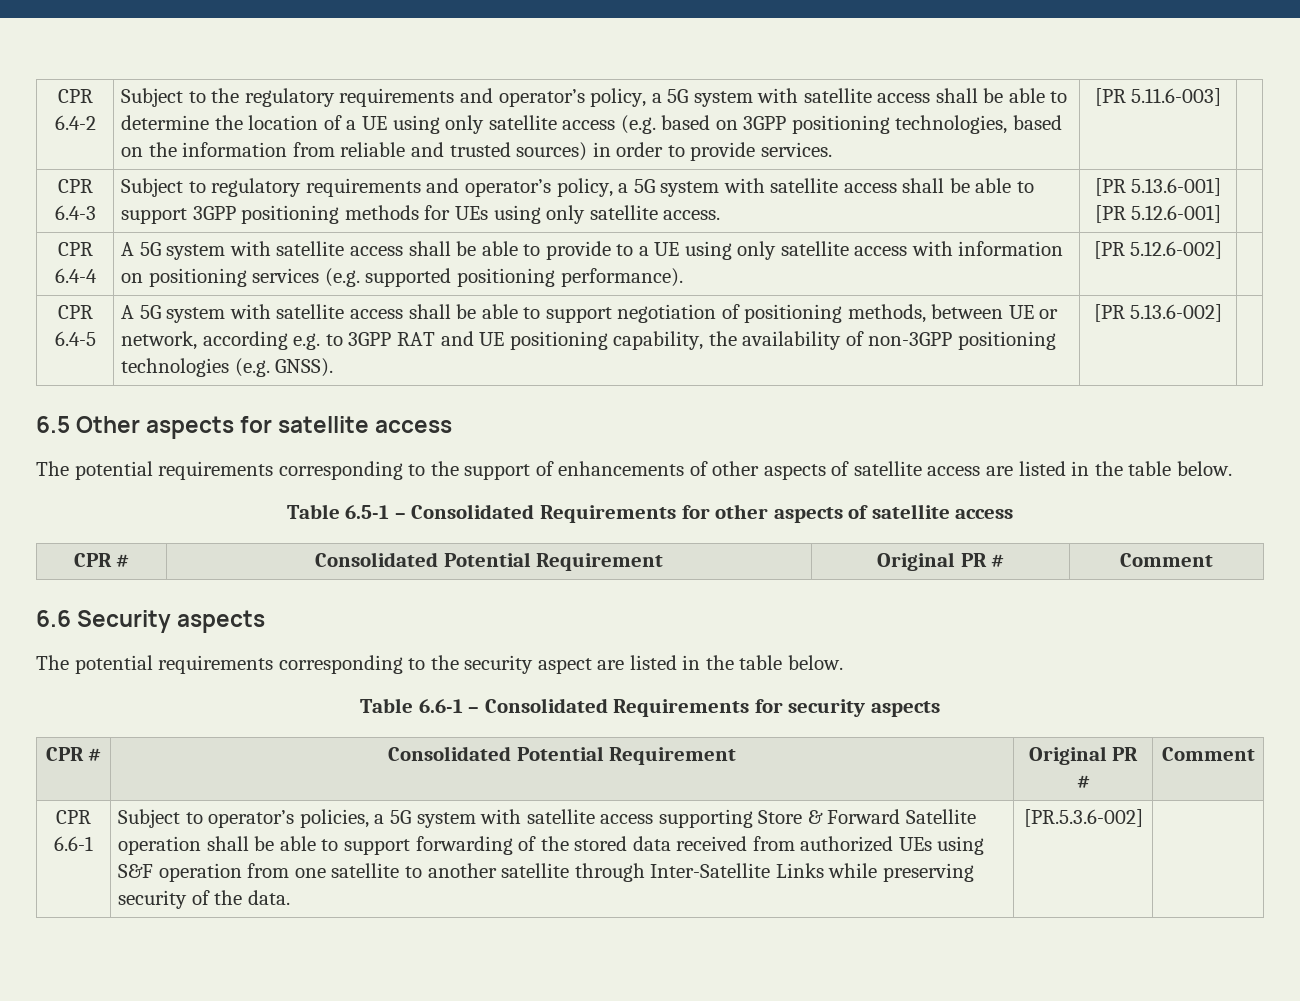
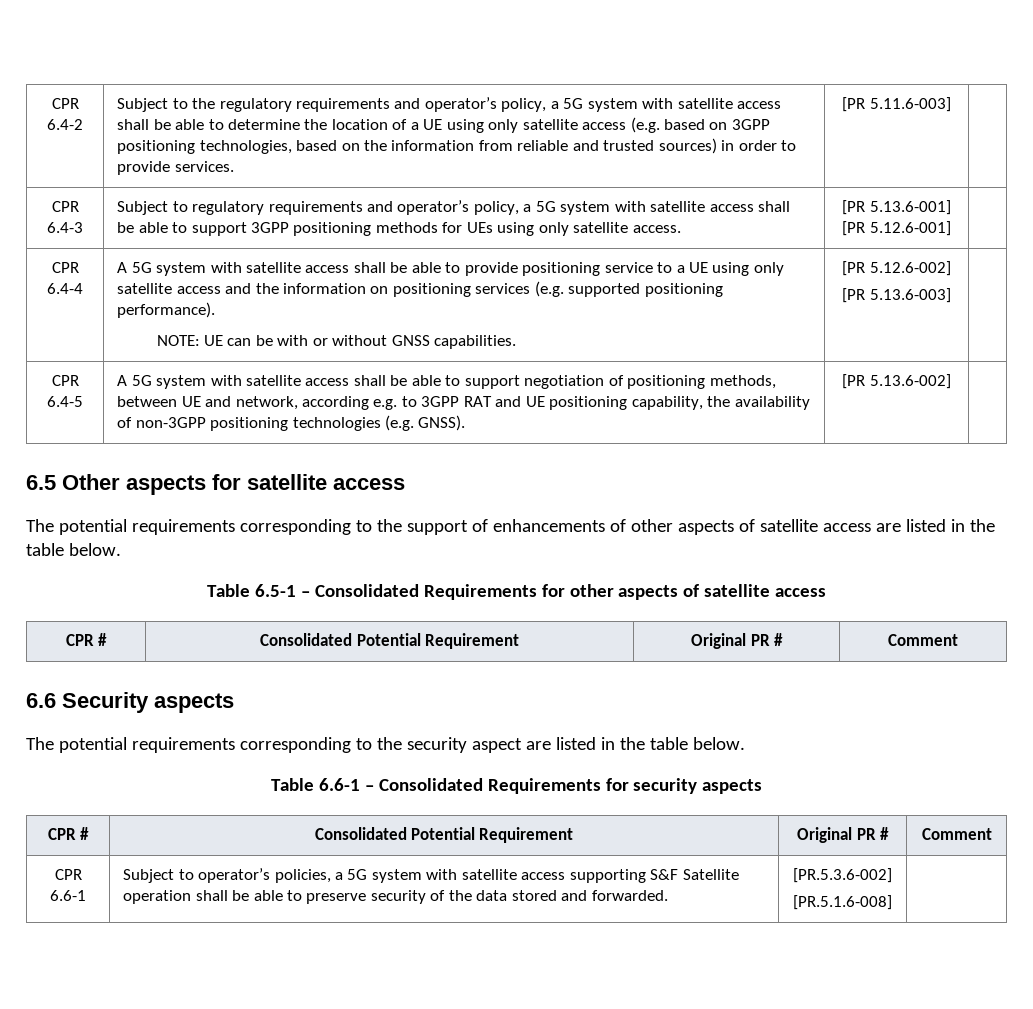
- A 5G system with satellite access shall be able to provide to a UE using only satellite access with information on positioning services (e.g. supported positioning performance).
+ A 5G system with satellite access shall be able to provide positioning service to a UE using only satellite access and the information on positioning services (e.g. supported positioning performance).
+ NOTE: UE can be with or without GNSS capabilities.
+ [PR 5.13.6-003]
- CPR 6.4-5 | A 5G system with satellite access shall be able to support negotiation of positioning methods, between UE or network, according e.g. to 3GPP RAT and UE positioning capability, the availability of non-3GPP positioning technologies (e.g. GNSS). | [PR 5.13.6-002] |
+ CPR 6.4-5 | A 5G system with satellite access shall be able to support negotiation of positioning methods, between UE and network, according e.g. to 3GPP RAT and UE positioning capability, the availability of non-3GPP positioning technologies (e.g. GNSS). | [PR 5.13.6-002] |
- Subject to operator’s policies, a 5G system with satellite access supporting Store & Forward Satellite operation shall be able to support forwarding of the stored data received from authorized UEs using S&F operation from one satellite to another satellite through Inter-Satellite Links while preserving security of the data.
+ Subject to operator’s policies, a 5G system with satellite access supporting S&F Satellite operation shall be able to preserve security of the data stored and forwarded.
+ [PR.5.1.6-008]

